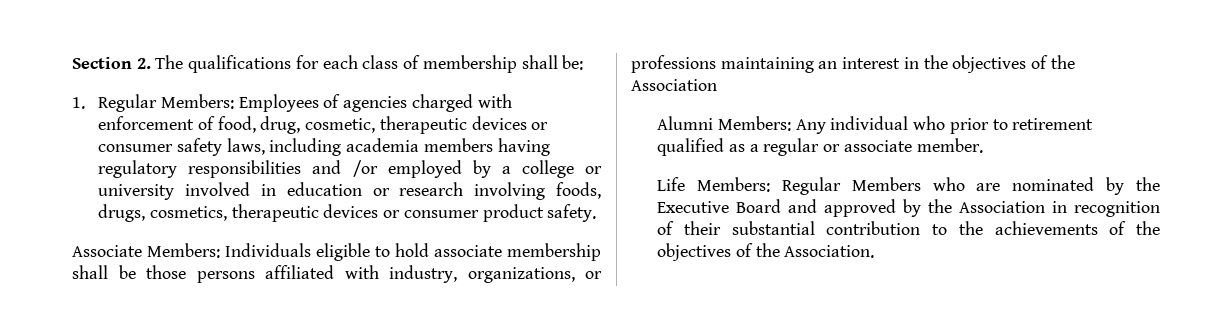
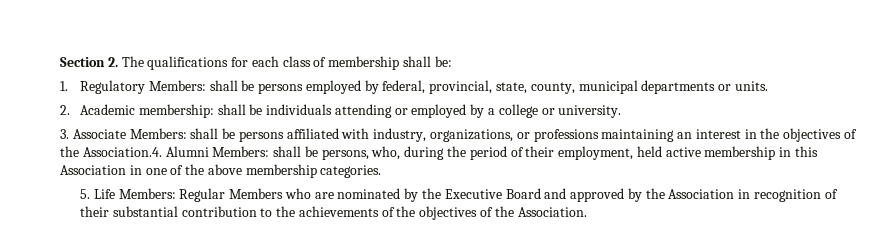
- 1. Regular Members: Employees of agencies charged with enforcement of food, drug, cosmetic, therapeutic devices or consumer safety laws, including academia members having regulatory responsibilities and /or employed by a college or university involved in education or research involving foods, drugs, cosmetics, therapeutic devices or consumer product safety.
- Associate Members: Individuals eligible to hold associate membership shall be those persons affiliated with industry, organizations, or professions maintaining an interest in the objectives of the Association
- Alumni Members: Any individual who prior to retirement qualified as a regular or associate member.
- Life Members: Regular Members who are nominated by the Executive Board and approved by the Association in recognition of their substantial contribution to the achievements of the objectives of the Association.
+ 1. Regulatory Members: shall be persons employed by federal, provincial, state, county, municipal departments or units.
+ 2. Academic membership: shall be individuals attending or employed by a college or university.
+ 3. Associate Members: shall be persons affiliated with industry, organizations, or professions maintaining an interest in the objectives of the Association.4. Alumni Members: shall be persons, who, during the period of their employment, held active membership in this Association in one of the above membership categories.
+ 5. Life Members: Regular Members who are nominated by the Executive Board and approved by the Association in recognition of their substantial contribution to the achievements of the objectives of the Association.

